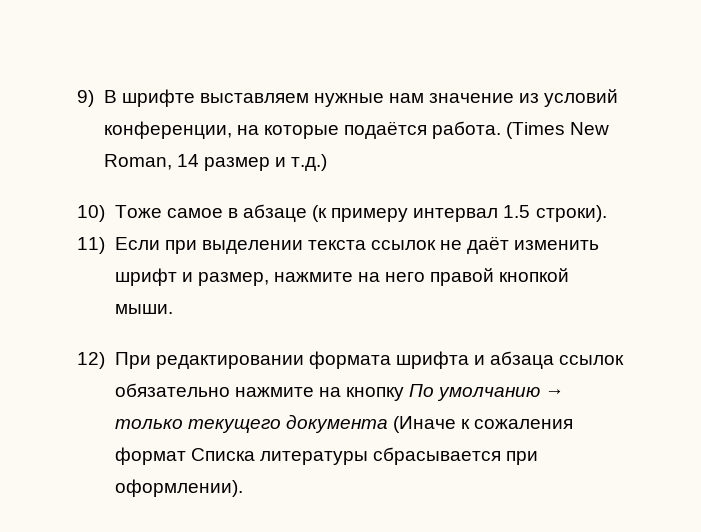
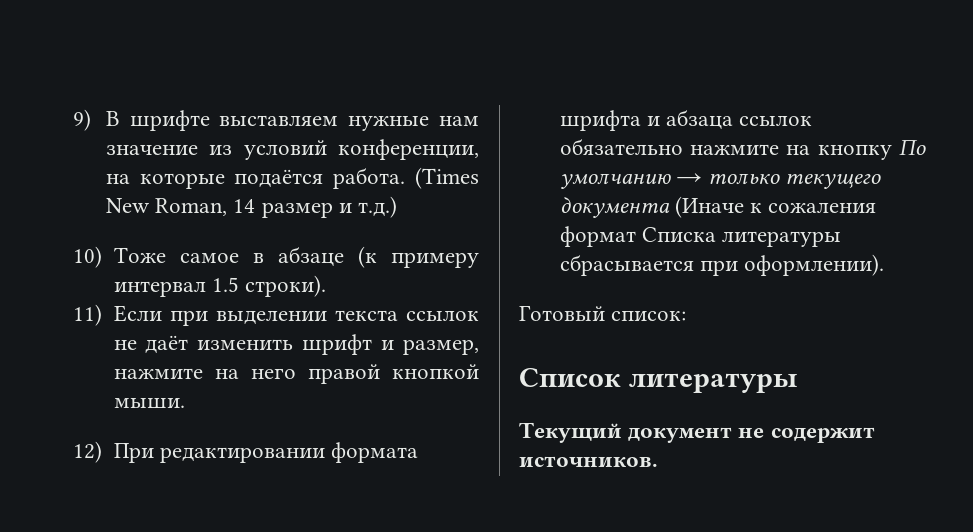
+ Готовый список:
+ Список литературы
+ Текущий документ не содержит источников.

